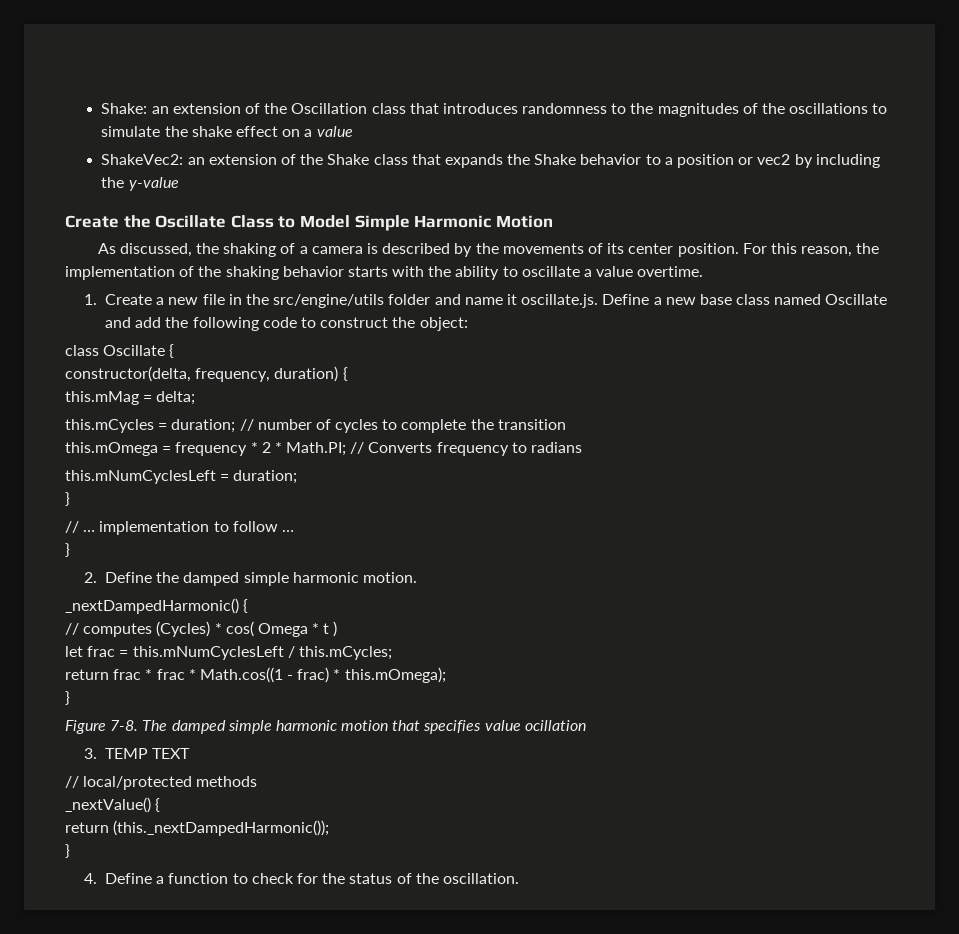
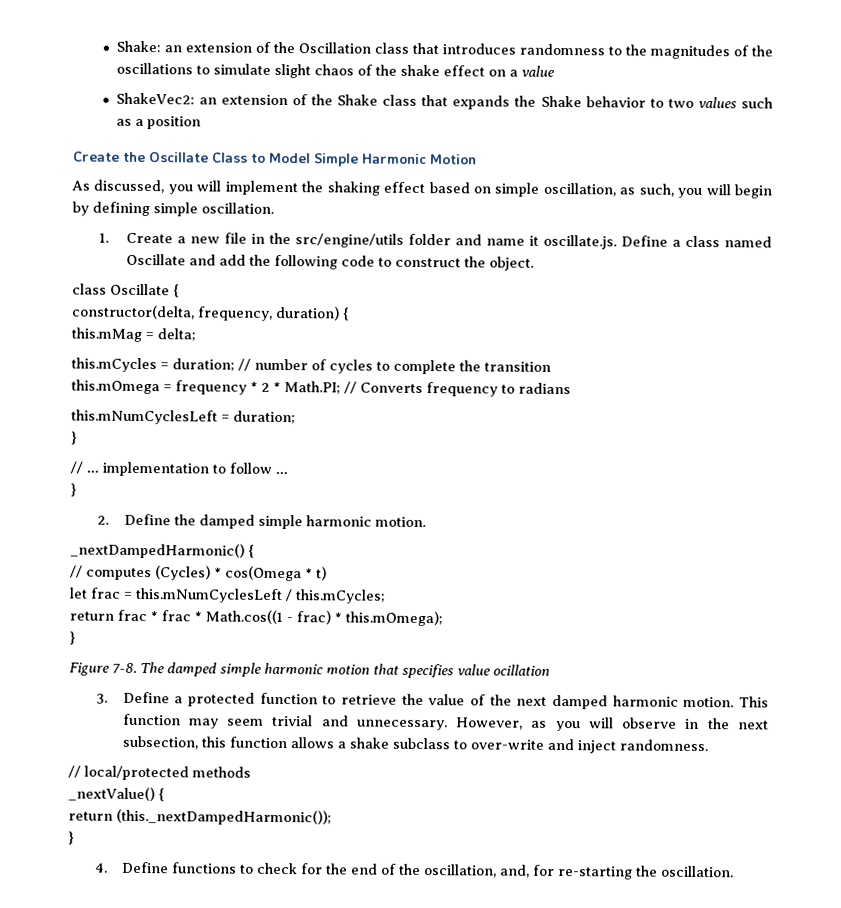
- Shake: an extension of the Oscillation class that introduces randomness to the magnitudes of the oscillations to simulate the shake effect on a value
+ Shake: an extension of the Oscillation class that introduces randomness to the magnitudes of the oscillations to simulate slight chaos of the shake effect on a value
- ShakeVec2: an extension of the Shake class that expands the Shake behavior to a position or vec2 by including the y-value
+ ShakeVec2: an extension of the Shake class that expands the Shake behavior to two values such as a position
- As discussed, the shaking of a camera is described by the movements of its center position. For this reason, the implementation of the shaking behavior starts with the ability to oscillate a value overtime.
+ As discussed, you will implement the shaking effect based on simple oscillation, as such, you will begin by defining simple oscillation.
- 1. Create a new file in the src/engine/utils folder and name it oscillate.js. Define a new base class named Oscillate and add the following code to construct the object:
+ 1. Create a new file in the src/engine/utils folder and name it oscillate.js. Define a class named Oscillate and add the following code to construct the object.
- // computes (Cycles) * cos( Omega * t )
+ // computes (Cycles) * cos(Omega * t)
- 3. TEMP TEXT
+ 3. Define a protected function to retrieve the value of the next damped harmonic motion. This function may seem trivial and unnecessary. However, as you will observe in the next subsection, this function allows a shake subclass to over-write and inject randomness.
- 4. Define a function to check for the status of the oscillation.
+ 4. Define functions to check for the end of the oscillation, and, for re-starting the oscillation.

